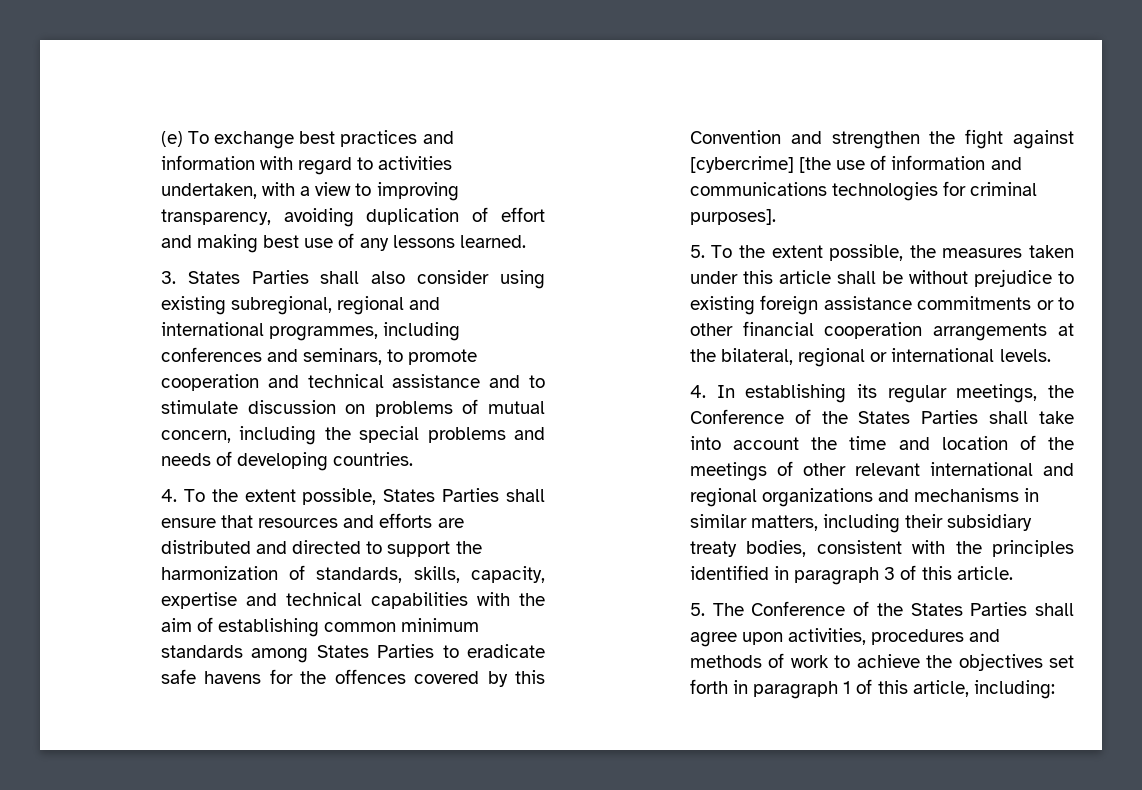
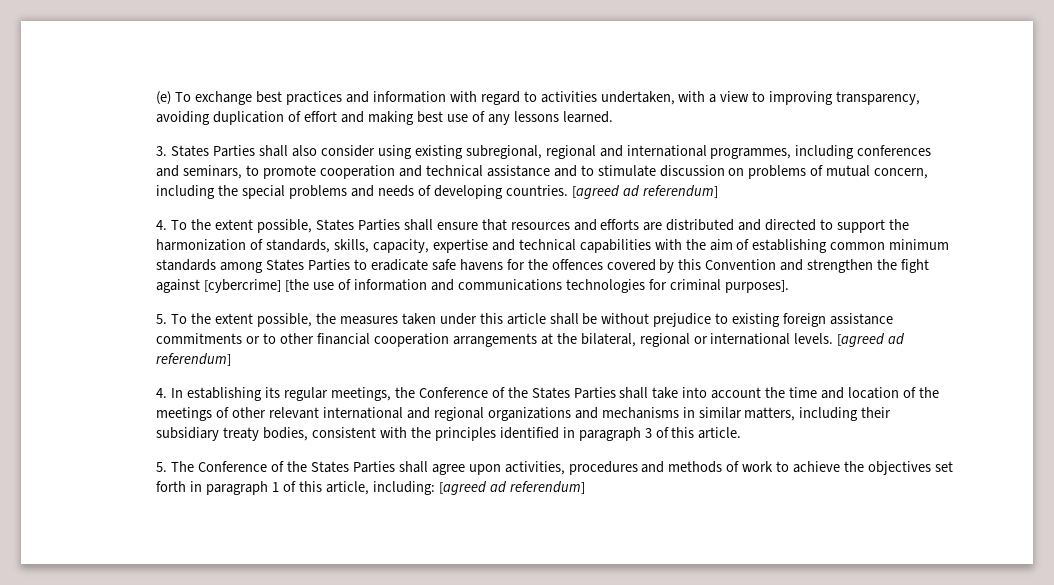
- 3. States Parties shall also consider using existing subregional, regional and international programmes, including conferences and seminars, to promote cooperation and technical assistance and to stimulate discussion on problems of mutual concern, including the special problems and needs of developing countries.
+ 3. States Parties shall also consider using existing subregional, regional and international programmes, including conferences and seminars, to promote cooperation and technical assistance and to stimulate discussion on problems of mutual concern, including the special problems and needs of developing countries. [agreed ad referendum]
- 5. To the extent possible, the measures taken under this article shall be without prejudice to existing foreign assistance commitments or to other financial cooperation arrangements at the bilateral, regional or international levels.
+ 5. To the extent possible, the measures taken under this article shall be without prejudice to existing foreign assistance commitments or to other financial cooperation arrangements at the bilateral, regional or international levels. [agreed ad referendum]
- 5. The Conference of the States Parties shall agree upon activities, procedures and methods of work to achieve the objectives set forth in paragraph 1 of this article, including:
+ 5. The Conference of the States Parties shall agree upon activities, procedures and methods of work to achieve the objectives set forth in paragraph 1 of this article, including: [agreed ad referendum]

